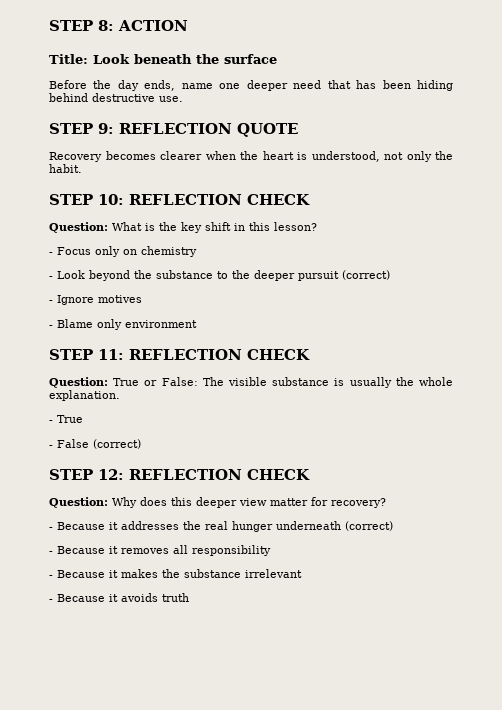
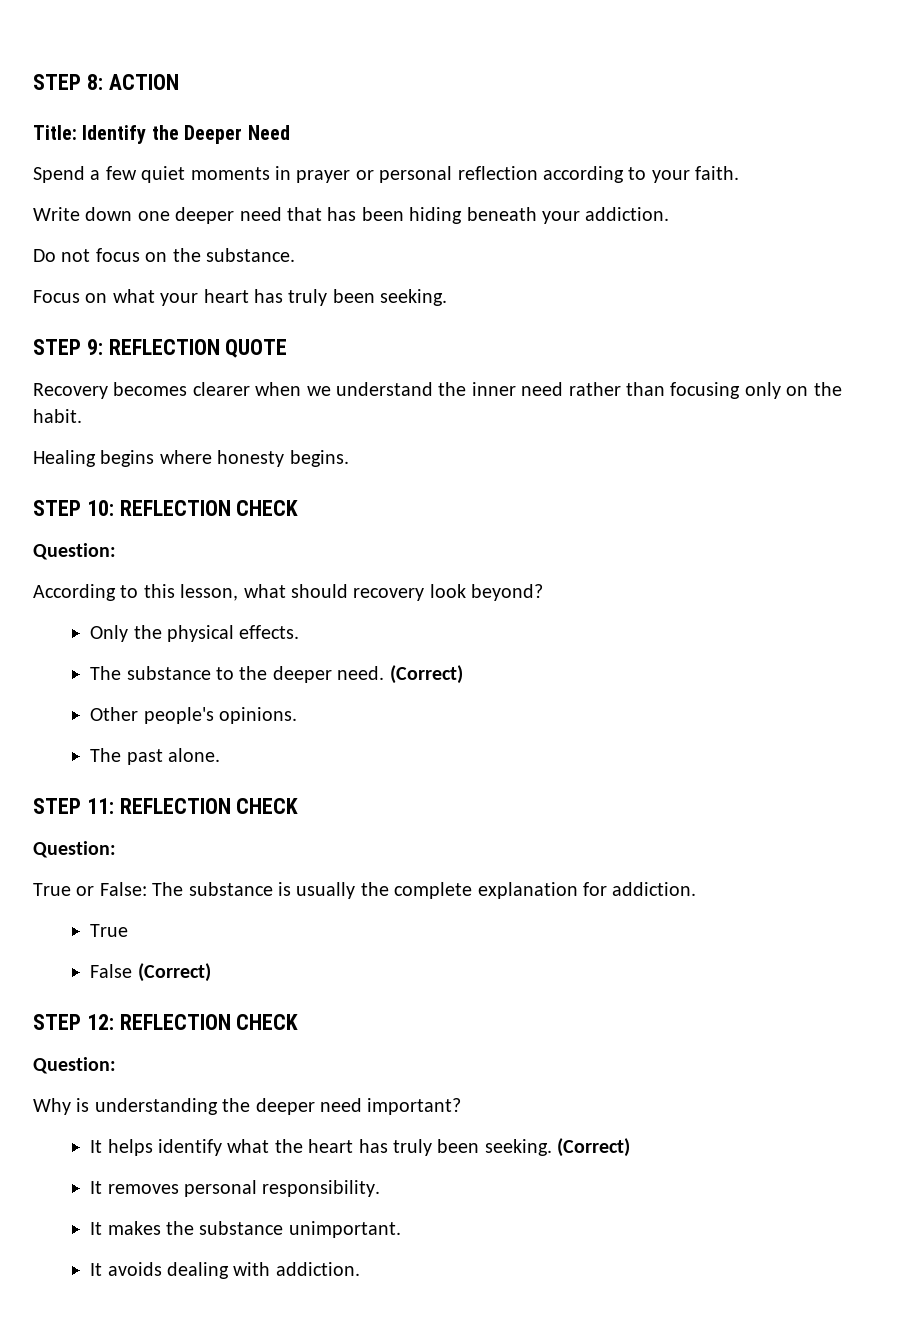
- Title: Look beneath the surface
- Before the day ends, name one deeper need that has been hiding behind destructive use.
+ Title: Identify the Deeper Need
+ Spend a few quiet moments in prayer or personal reflection according to your faith.
+ Write down one deeper need that has been hiding beneath your addiction.
+ Do not focus on the substance.
+ Focus on what your heart has truly been seeking.
- Recovery becomes clearer when the heart is understood, not only the habit.
+ Recovery becomes clearer when we understand the inner need rather than focusing only on the habit.
+ Healing begins where honesty begins.
  STEP 10: REFLECTION CHECK
- Question: What is the key shift in this lesson?
- - Focus only on chemistry
- - Look beyond the substance to the deeper pursuit (correct)
- - Ignore motives
- - Blame only environment
+ Question:
+ According to this lesson, what should recovery look beyond?
+ Only the physical effects.
+ The substance to the deeper need. (Correct)
+ Other people's opinions.
+ The past alone.
  STEP 11: REFLECTION CHECK
- Question: True or False: The visible substance is usually the whole explanation.
- - True
- - False (correct)
+ Question:
+ True or False: The substance is usually the complete explanation for addiction.
+ True
+ False (Correct)
  STEP 12: REFLECTION CHECK
- Question: Why does this deeper view matter for recovery?
- - Because it addresses the real hunger underneath (correct)
- - Because it removes all responsibility
- - Because it makes the substance irrelevant
- - Because it avoids truth
+ Question:
+ Why is understanding the deeper need important?
+ It helps identify what the heart has truly been seeking. (Correct)
+ It removes personal responsibility.
+ It makes the substance unimportant.
+ It avoids dealing with addiction.

